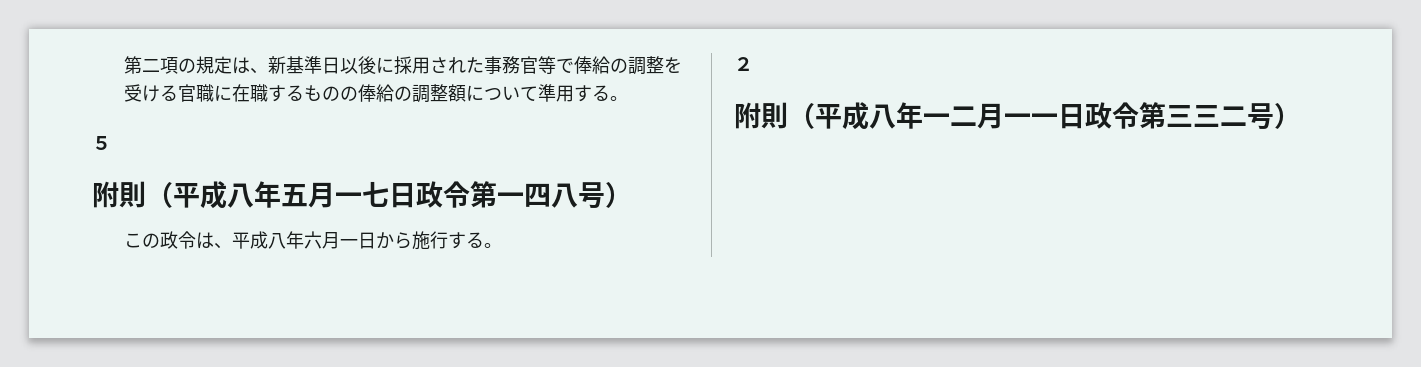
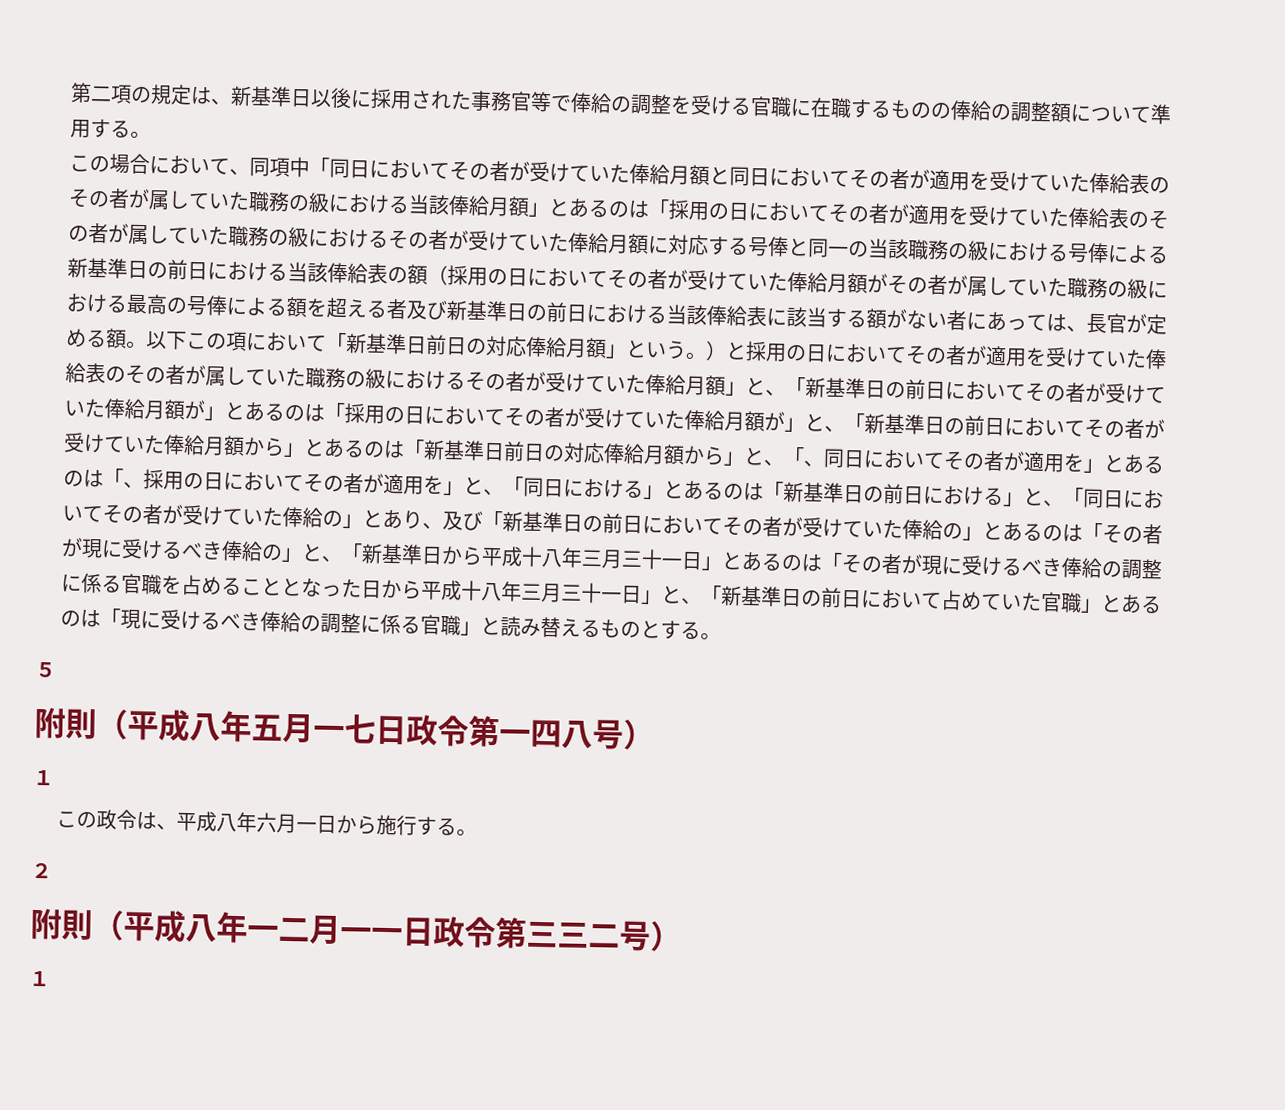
+ この場合において、同項中「同日においてその者が受けていた俸給月額と同日においてその者が適用を受けていた俸給表のその者が属していた職務の級における当該俸給月額」とあるのは「採用の日においてその者が適用を受けていた俸給表のその者が属していた職務の級におけるその者が受けていた俸給月額に対応する号俸と同一の当該職務の級における号俸による新基準日の前日における当該俸給表の額（採用の日においてその者が受けていた俸給月額がその者が属していた職務の級における最高の号俸による額を超える者及び新基準日の前日における当該俸給表に該当する額がない者にあっては、長官が定める額。以下この項において「新基準日前日の対応俸給月額」という。）と採用の日においてその者が適用を受けていた俸給表のその者が属していた職務の級におけるその者が受けていた俸給月額」と、「新基準日の前日においてその者が受けていた俸給月額が」とあるのは「採用の日においてその者が受けていた俸給月額が」と、「新基準日の前日においてその者が受けていた俸給月額から」とあるのは「新基準日前日の対応俸給月額から」と、「、同日においてその者が適用を」とあるのは「、採用の日においてその者が適用を」と、「同日における」とあるのは「新基準日の前日における」と、「同日においてその者が受けていた俸給の」とあり、及び「新基準日の前日においてその者が受けていた俸給の」とあるのは「その者が現に受けるべき俸給の」と、「新基準日から平成十八年三月三十一日」とあるのは「その者が現に受けるべき俸給の調整に係る官職を占めることとなった日から平成十八年三月三十一日」と、「新基準日の前日において占めていた官職」とあるのは「現に受けるべき俸給の調整に係る官職」と読み替えるものとする。
  附則（平成八年五月一七日政令第一四八号）
+ １
  附則（平成八年一二月一一日政令第三三二号）
+ １

